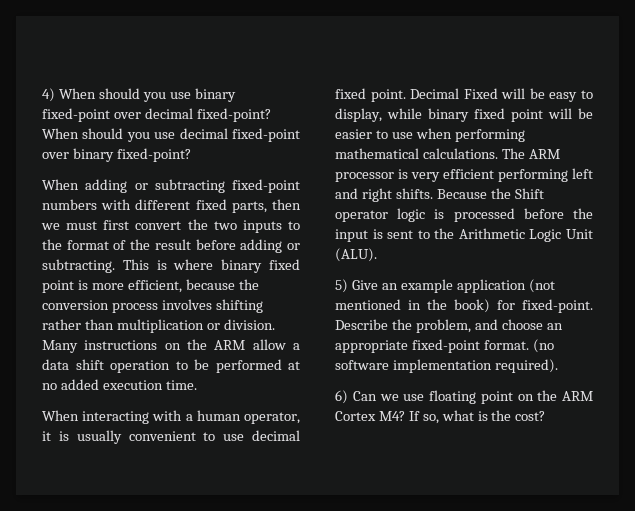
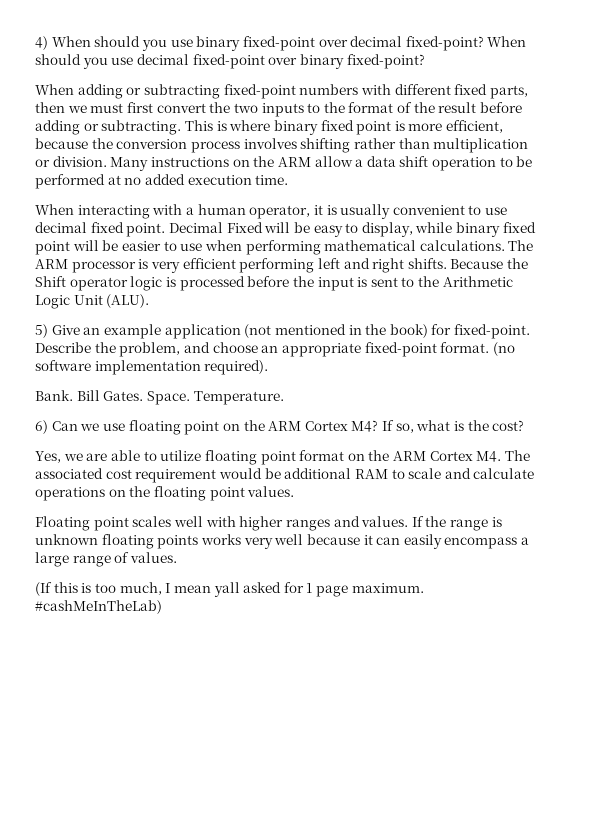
+ Bank. Bill Gates. Space. Temperature.
+ Yes, we are able to utilize floating point format on the ARM Cortex M4. The associated cost requirement would be additional RAM to scale and calculate operations on the floating point values.
+ Floating point scales well with higher ranges and values. If the range is unknown floating points works very well because it can easily encompass a large range of values.
+ (If this is too much, I mean yall asked for 1 page maximum. #cashMeInTheLab)

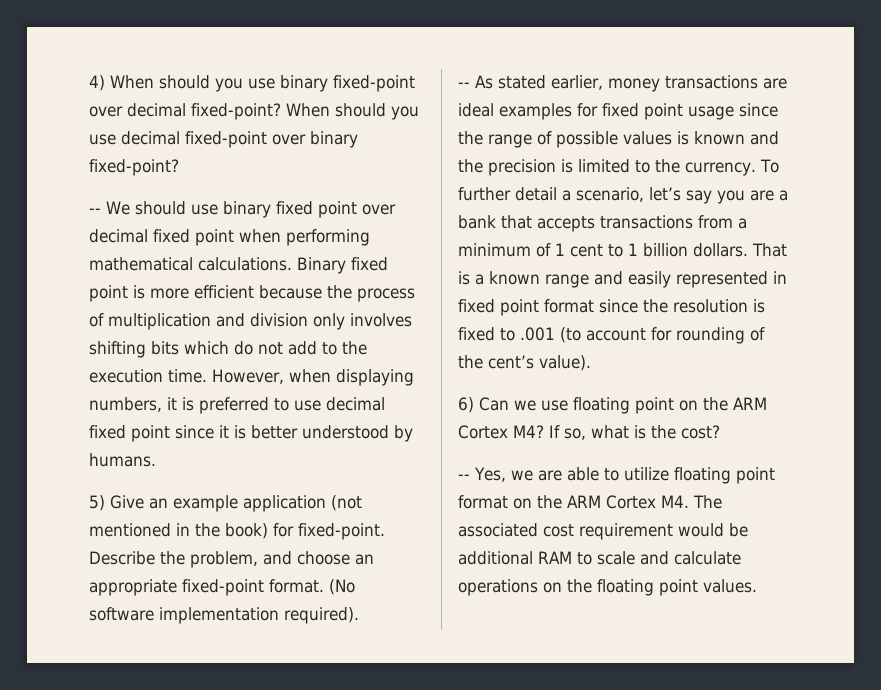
- When adding or subtracting fixed-point numbers with different fixed parts, then we must first convert the two inputs to the format of the result before adding or subtracting. This is where binary fixed point is more efficient, because the conversion process involves shifting rather than multiplication or division. Many instructions on the ARM allow a data shift operation to be performed at no added execution time.
- When interacting with a human operator, it is usually convenient to use decimal fixed point. Decimal Fixed will be easy to display, while binary fixed point will be easier to use when performing mathematical calculations. The ARM processor is very efficient performing left and right shifts. Because the Shift operator logic is processed before the input is sent to the Arithmetic Logic Unit (ALU).
+ -- We should use binary fixed point over decimal fixed point when performing mathematical calculations. Binary fixed point is more efficient because the process of multiplication and division only involves shifting bits which do not add to the execution time. However, when displaying numbers, it is preferred to use decimal fixed point since it is better understood by humans.
- (no software implementation required).
+ (No software implementation required).
- Bank. Bill Gates. Space. Temperature.
+ -- As stated earlier, money transactions are ideal examples for fixed point usage since the range of possible values is known and the precision is limited to the currency. To further detail a scenario, let’s say you are a bank that accepts transactions from a minimum of 1 cent to 1 billion dollars. That is a known range and easily represented in fixed point format since the resolution is fixed to .001 (to account for rounding of the cent’s value).
- Yes, we are able to utilize floating point format on the ARM Cortex M4. The associated cost requirement would be additional RAM to scale and calculate operations on the floating point values.
+ -- Yes, we are able to utilize floating point format on the ARM Cortex M4. The associated cost requirement would be additional RAM to scale and calculate operations on the floating point values.
- Floating point scales well with higher ranges and values. If the range is unknown floating points works very well because it can easily encompass a large range of values.
- (If this is too much, I mean yall asked for 1 page maximum. #cashMeInTheLab)

